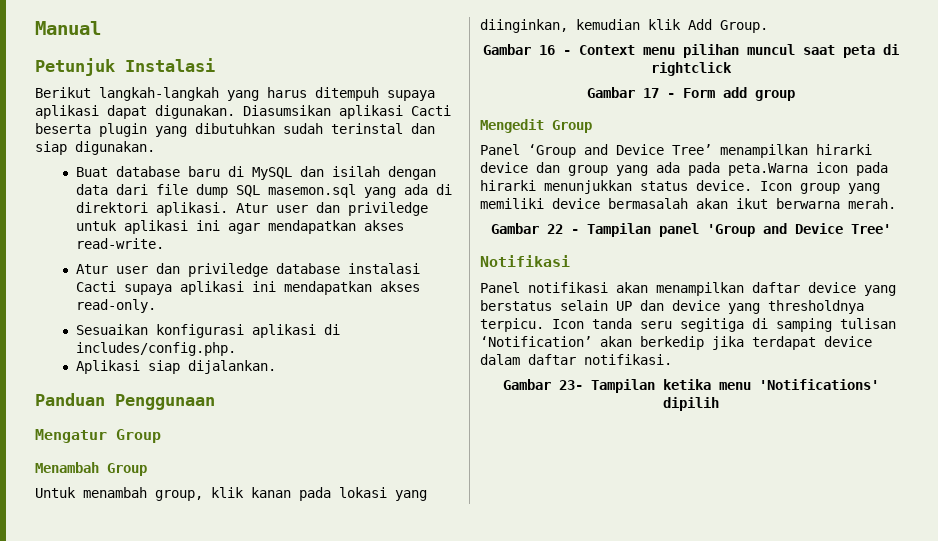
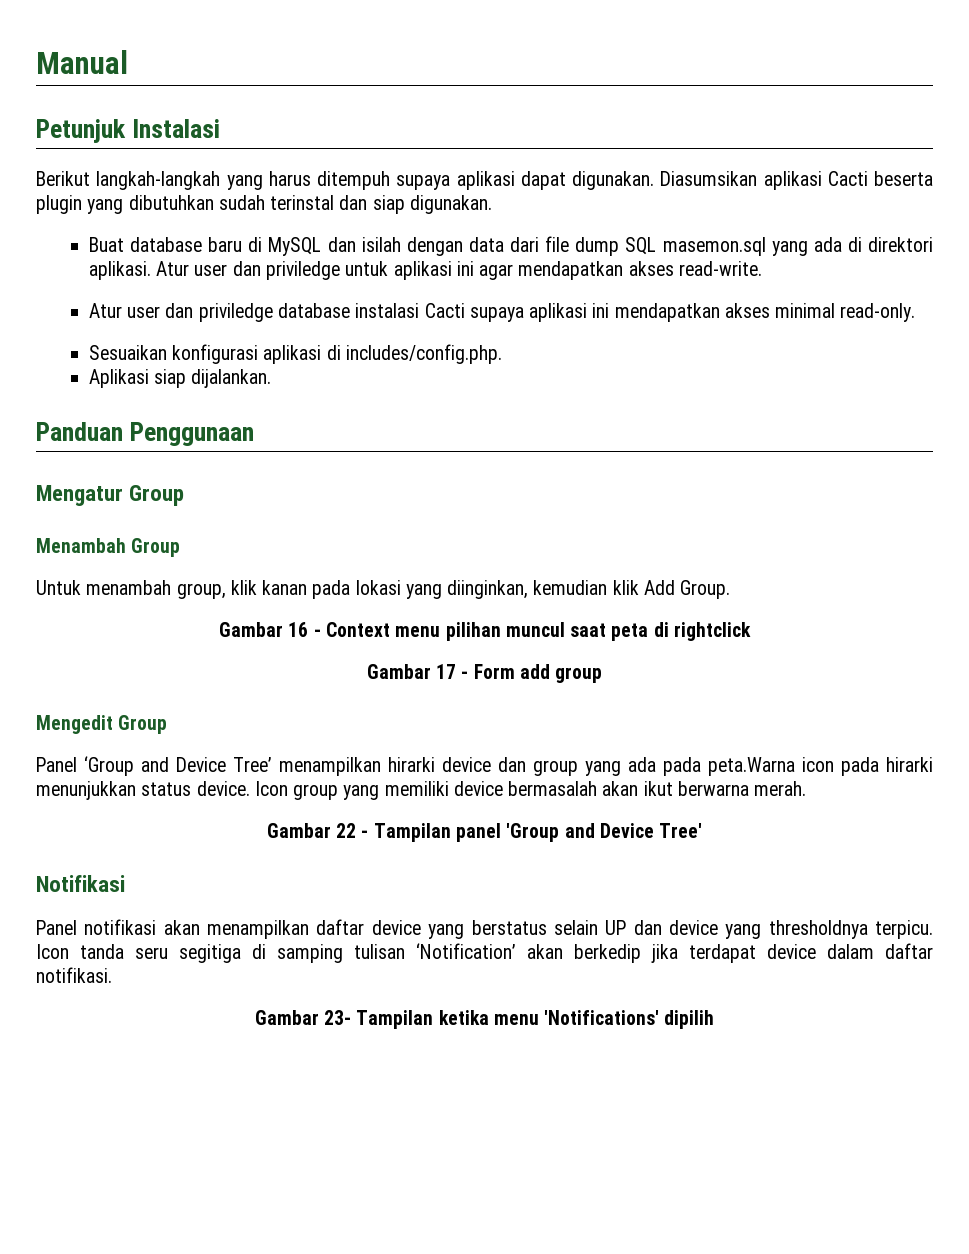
- Atur user dan priviledge database instalasi Cacti supaya aplikasi ini mendapatkan akses read-only.
+ Atur user dan priviledge database instalasi Cacti supaya aplikasi ini mendapatkan akses minimal read-only.

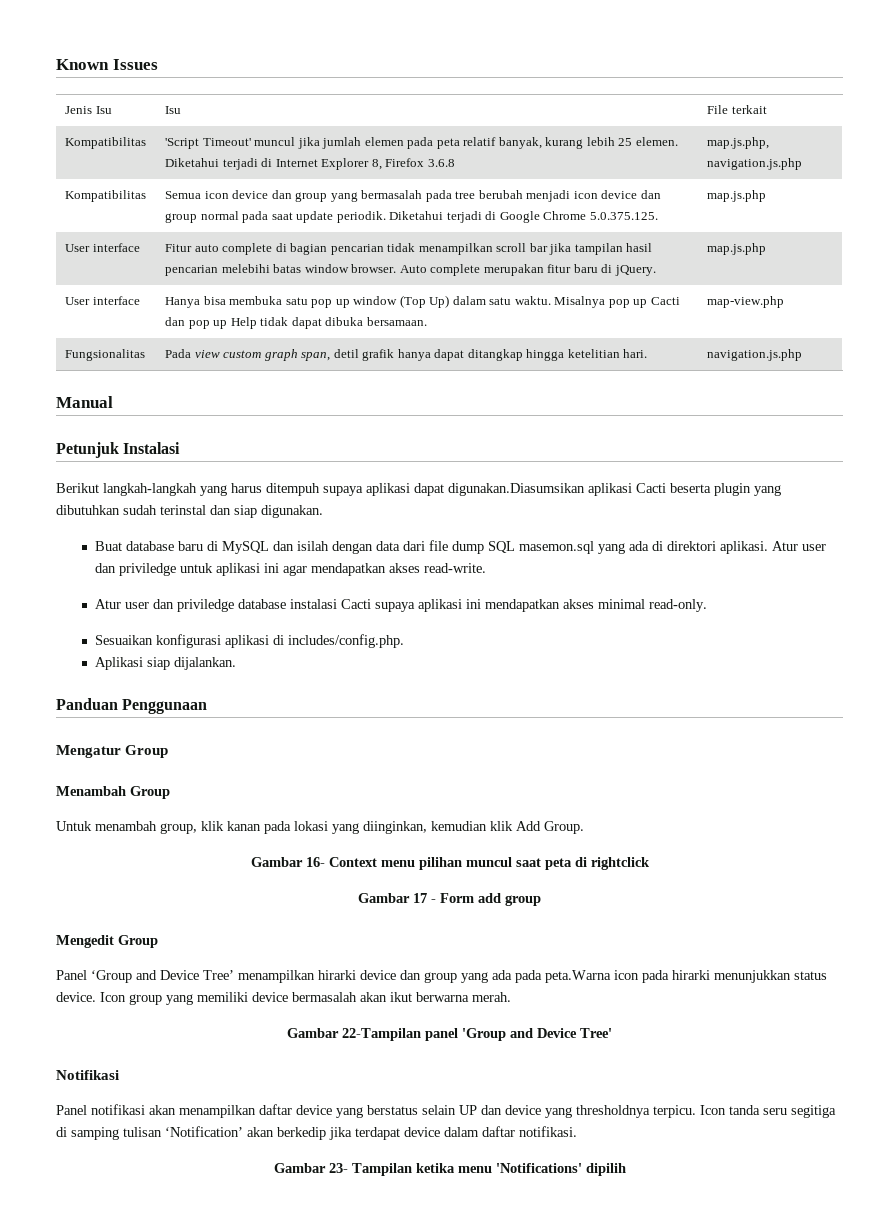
+ Known Issues
+ Jenis Isu | Isu | File terkait
+ Kompatibilitas | 'Script Timeout' muncul jika jumlah elemen pada peta relatif banyak, kurang lebih 25 elemen. Diketahui terjadi di Internet Explorer 8, Firefox 3.6.8 | map.js.php, navigation.js.php
+ Kompatibilitas | Semua icon device dan group yang bermasalah pada tree berubah menjadi icon device dan group normal pada saat update periodik. Diketahui terjadi di Google Chrome 5.0.375.125. | map.js.php
+ User interface | Fitur auto complete di bagian pencarian tidak menampilkan scroll bar jika tampilan hasil pencarian melebihi batas window browser. Auto complete merupakan fitur baru di jQuery. | map.js.php
+ User interface | Hanya bisa membuka satu pop up window (Top Up) dalam satu waktu. Misalnya pop up Cacti dan pop up Help tidak dapat dibuka bersamaan. | map-view.php
+ Fungsionalitas | Pada view custom graph span, detil grafik hanya dapat ditangkap hingga ketelitian hari. | navigation.js.php
- Berikut langkah-langkah yang harus ditempuh supaya aplikasi dapat digunakan. Diasumsikan aplikasi Cacti beserta plugin yang dibutuhkan sudah terinstal dan siap digunakan.
+ Berikut langkah-langkah yang harus ditempuh supaya aplikasi dapat digunakan.Diasumsikan aplikasi Cacti beserta plugin yang dibutuhkan sudah terinstal dan siap digunakan.
- Gambar 16 - Context menu pilihan muncul saat peta di rightclick
+ Gambar 16- Context menu pilihan muncul saat peta di rightclick
- Gambar 22 - Tampilan panel 'Group and Device Tree'
+ Gambar 22-Tampilan panel 'Group and Device Tree'

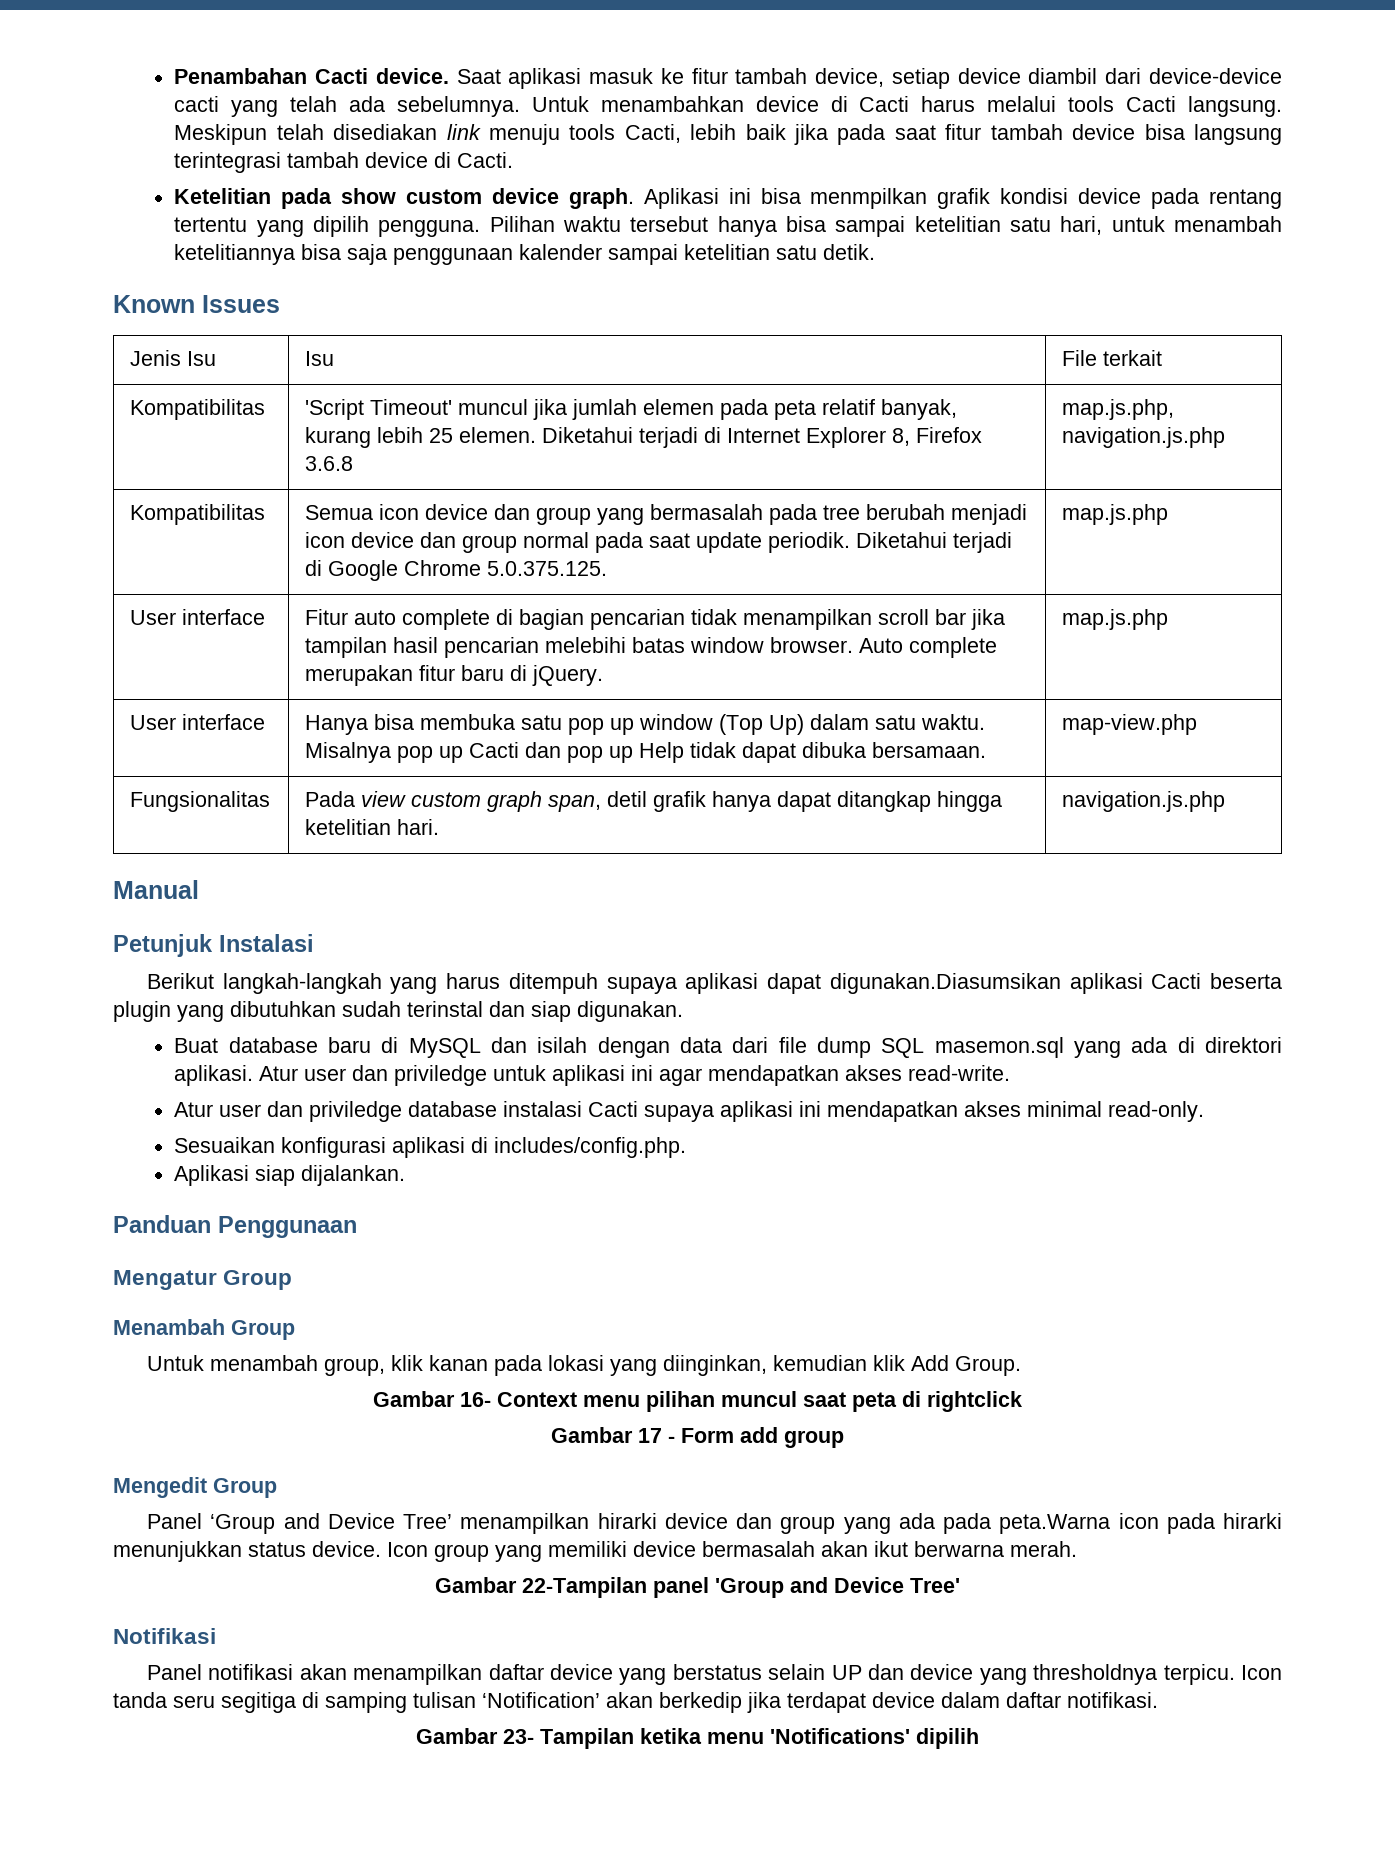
+ Penambahan Cacti device. Saat aplikasi masuk ke fitur tambah device, setiap device diambil dari device-device cacti yang telah ada sebelumnya. Untuk menambahkan device di Cacti harus melalui tools Cacti langsung. Meskipun telah disediakan link menuju tools Cacti, lebih baik jika pada saat fitur tambah device bisa langsung terintegrasi tambah device di Cacti.
+ Ketelitian pada show custom device graph. Aplikasi ini bisa menmpilkan grafik kondisi device pada rentang tertentu yang dipilih pengguna. Pilihan waktu tersebut hanya bisa sampai ketelitian satu hari, untuk menambah ketelitiannya bisa saja penggunaan kalender sampai ketelitian satu detik.

